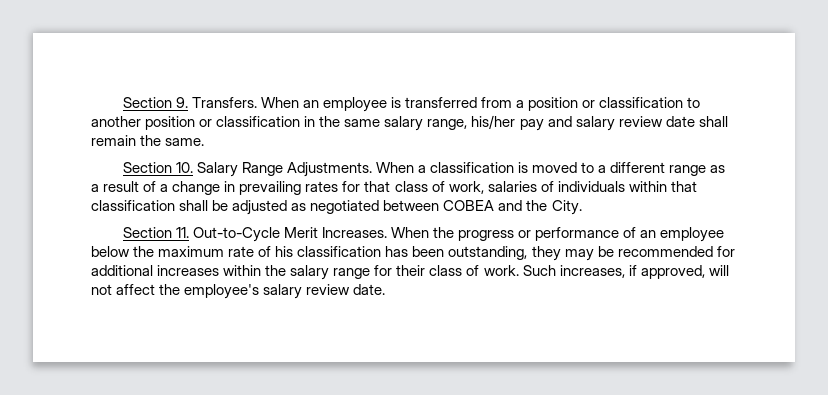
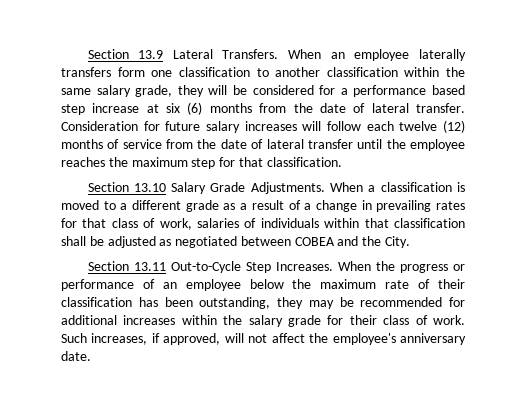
- Section 9. Transfers.
+ Section 13.9 Lateral Transfers.
- When an employee is transferred from a position or classification to another position or classification in the same salary range, his/her pay and salary review date shall remain the same.
- Section 10. Salary Range Adjustments.
+ When an employee laterally transfers form one classification to another classification within the same salary grade, they will be considered for a performance based step increase at six (6) months from the date of lateral transfer. Consideration for future salary increases will follow each twelve (12) months of service from the date of lateral transfer until the employee reaches the maximum step for that classification.
+ Section 13.10 Salary Grade Adjustments.
- When a classification is moved to a different range as a result of a change in prevailing rates for that class of work, salaries of individuals within that classification shall be adjusted as negotiated between COBEA and the City.
+ When a classification is moved to a different grade as a result of a change in prevailing rates for that class of work, salaries of individuals within that classification shall be adjusted as negotiated between COBEA and the City.
- Section 11. Out-to-Cycle Merit Increases.
+ Section 13.11 Out-to-Cycle Step Increases.
- When the progress or performance of an employee below the maximum rate of his classification has been outstanding, they may be recommended for additional increases within the salary range for their class of work.
+ When the progress or performance of an employee below the maximum rate of their classification has been outstanding, they may be recommended for additional increases within the salary grade for their class of work.
- Such increases, if approved, will not affect the employee's salary review date.
+ Such increases, if approved, will not affect the employee's anniversary date.

